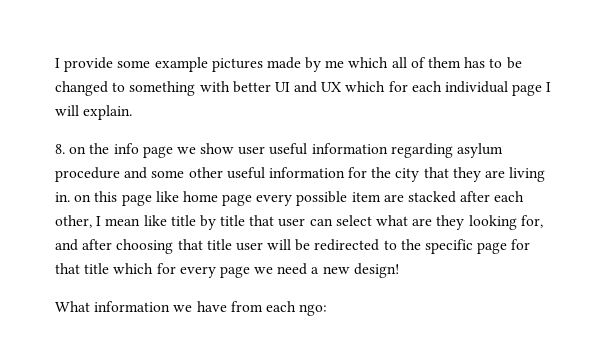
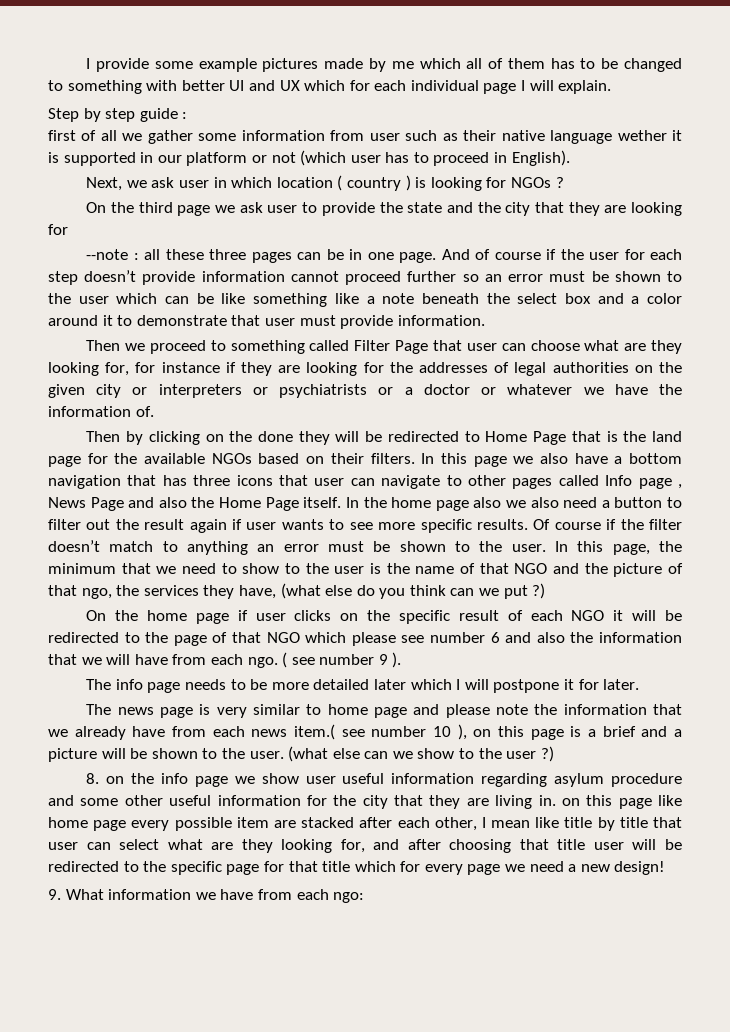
+ Step by step guide :
+ first of all we gather some information from user such as their native language wether it is supported in our platform or not (which user has to proceed in English).
+ Next, we ask user in which location ( country ) is looking for NGOs ?
+ On the third page we ask user to provide the state and the city that they are looking for
+ --note : all these three pages can be in one page. And of course if the user for each step doesn’t provide information cannot proceed further so an error must be shown to the user which can be like something like a note beneath the select box and a color around it to demonstrate that user must provide information.
+ Then we proceed to something called Filter Page that user can choose what are they looking for, for instance if they are looking for the addresses of legal authorities on the given city or interpreters or psychiatrists or a doctor or whatever we have the information of.
+ Then by clicking on the done they will be redirected to Home Page that is the land page for the available NGOs based on their filters. In this page we also have a bottom navigation that has three icons that user can navigate to other pages called Info page , News Page and also the Home Page itself. In the home page also we also need a button to filter out the result again if user wants to see more specific results. Of course if the filter doesn’t match to anything an error must be shown to the user. In this page, the minimum that we need to show to the user is the name of that NGO and the picture of that ngo, the services they have, (what else do you think can we put ?)
+ On the home page if user clicks on the specific result of each NGO it will be redirected to the page of that NGO which please see number 6 and also the information that we will have from each ngo. ( see number 9 ).
+ The info page needs to be more detailed later which I will postpone it for later.
+ The news page is very similar to home page and please note the information that we already have from each news item.( see number 10 ), on this page is a brief and a picture will be shown to the user. (what else can we show to the user ?)
- What information we have from each ngo:
+ 9. What information we have from each ngo:

